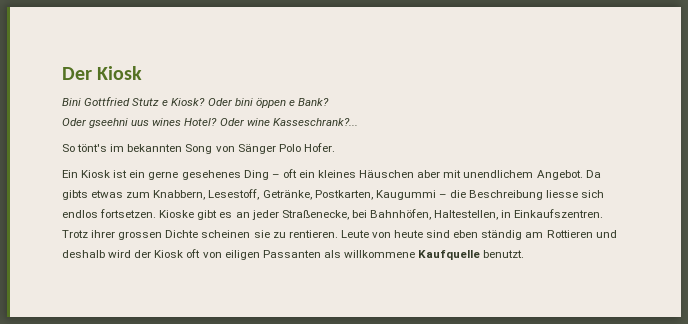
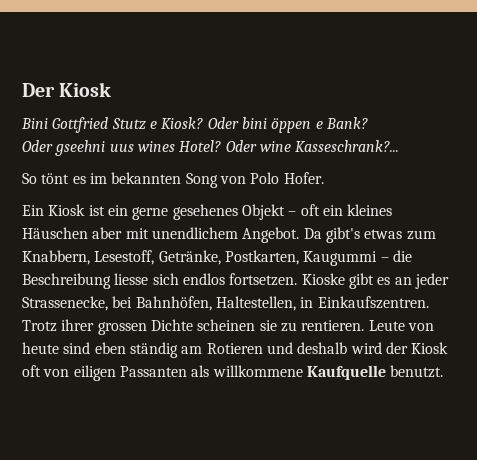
- So tönt's im bekannten Song von Sänger Polo Hofer.
+ So tönt es im bekannten Song von Polo Hofer.
- Ein Kiosk ist ein gerne gesehenes Ding – oft ein kleines Häuschen aber mit unendlichem Angebot.
+ Ein Kiosk ist ein gerne gesehenes Objekt – oft ein kleines Häuschen aber mit unendlichem Angebot.
- Da gibts etwas zum Knabbern, Lesestoff, Getränke, Postkarten, Kaugummi – die Beschreibung liesse sich endlos fortsetzen.
+ Da gibt's etwas zum Knabbern, Lesestoff, Getränke, Postkarten, Kaugummi – die Beschreibung liesse sich endlos fortsetzen.
- Kioske gibt es an jeder Straßenecke, bei Bahnhöfen, Haltestellen, in Einkaufszentren.
+ Kioske gibt es an jeder Strassenecke, bei Bahnhöfen, Haltestellen, in Einkaufszentren.
- Leute von heute sind eben ständig am Rottieren und deshalb wird der Kiosk oft von eiligen Passanten als willkommene Kaufquelle benutzt.
+ Leute von heute sind eben ständig am Rotieren und deshalb wird der Kiosk oft von eiligen Passanten als willkommene Kaufquelle benutzt.

